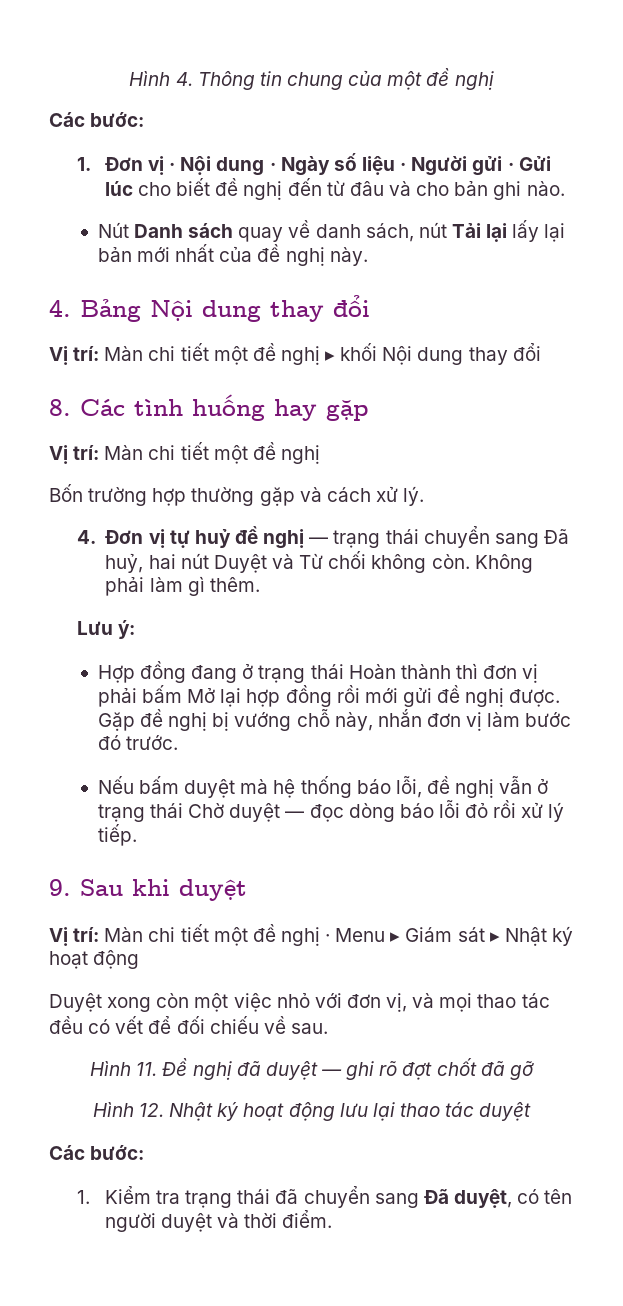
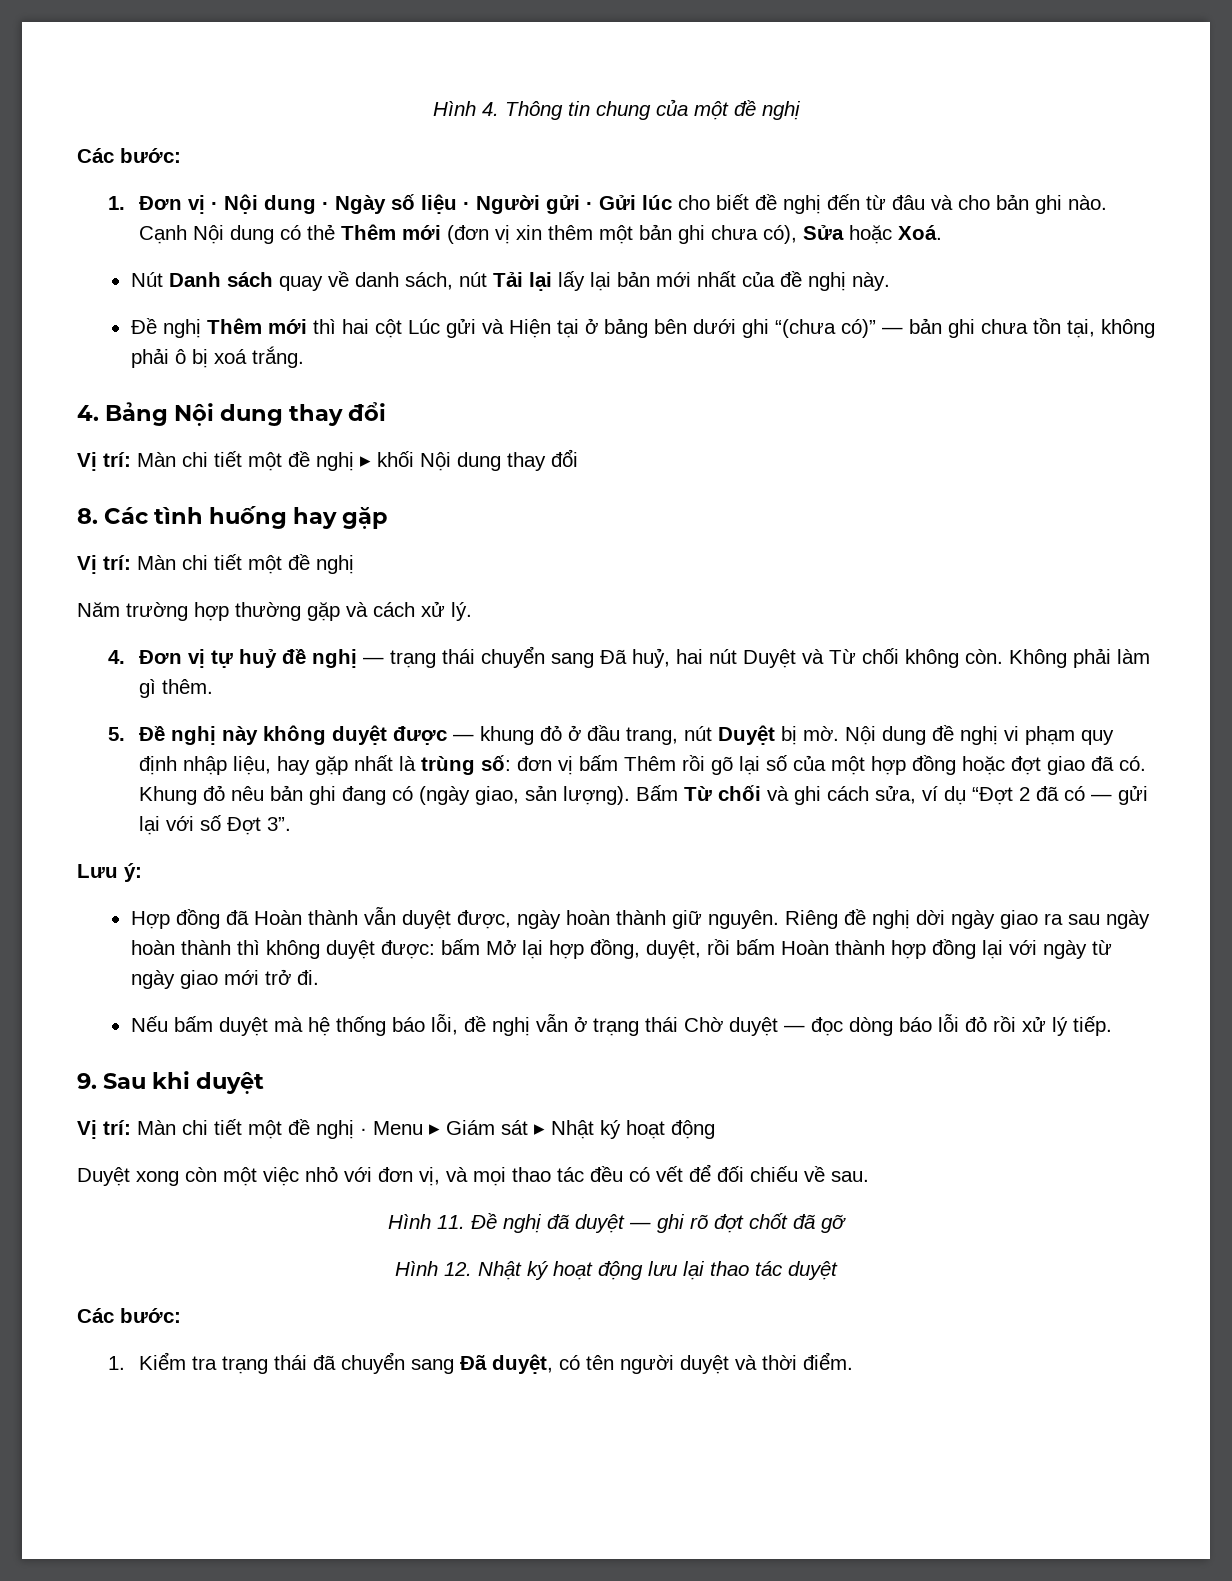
+ Cạnh Nội dung có thẻ Thêm mới (đơn vị xin thêm một bản ghi chưa có), Sửa hoặc Xoá.
+ Đề nghị Thêm mới thì hai cột Lúc gửi và Hiện tại ở bảng bên dưới ghi “(chưa có)” — bản ghi chưa tồn tại, không phải ô bị xoá trắng.
- Bốn trường hợp thường gặp và cách xử lý.
+ Năm trường hợp thường gặp và cách xử lý.
+ 5. Đề nghị này không duyệt được — khung đỏ ở đầu trang, nút Duyệt bị mờ. Nội dung đề nghị vi phạm quy định nhập liệu, hay gặp nhất là trùng số: đơn vị bấm Thêm rồi gõ lại số của một hợp đồng hoặc đợt giao đã có. Khung đỏ nêu bản ghi đang có (ngày giao, sản lượng). Bấm Từ chối và ghi cách sửa, ví dụ “Đợt 2 đã có — gửi lại với số Đợt 3”.
  Lưu ý:
- Hợp đồng đang ở trạng thái Hoàn thành thì đơn vị phải bấm Mở lại hợp đồng rồi mới gửi đề nghị được. Gặp đề nghị bị vướng chỗ này, nhắn đơn vị làm bước đó trước.
+ Hợp đồng đã Hoàn thành vẫn duyệt được, ngày hoàn thành giữ nguyên. Riêng đề nghị dời ngày giao ra sau ngày hoàn thành thì không duyệt được: bấm Mở lại hợp đồng, duyệt, rồi bấm Hoàn thành hợp đồng lại với ngày từ ngày giao mới trở đi.

